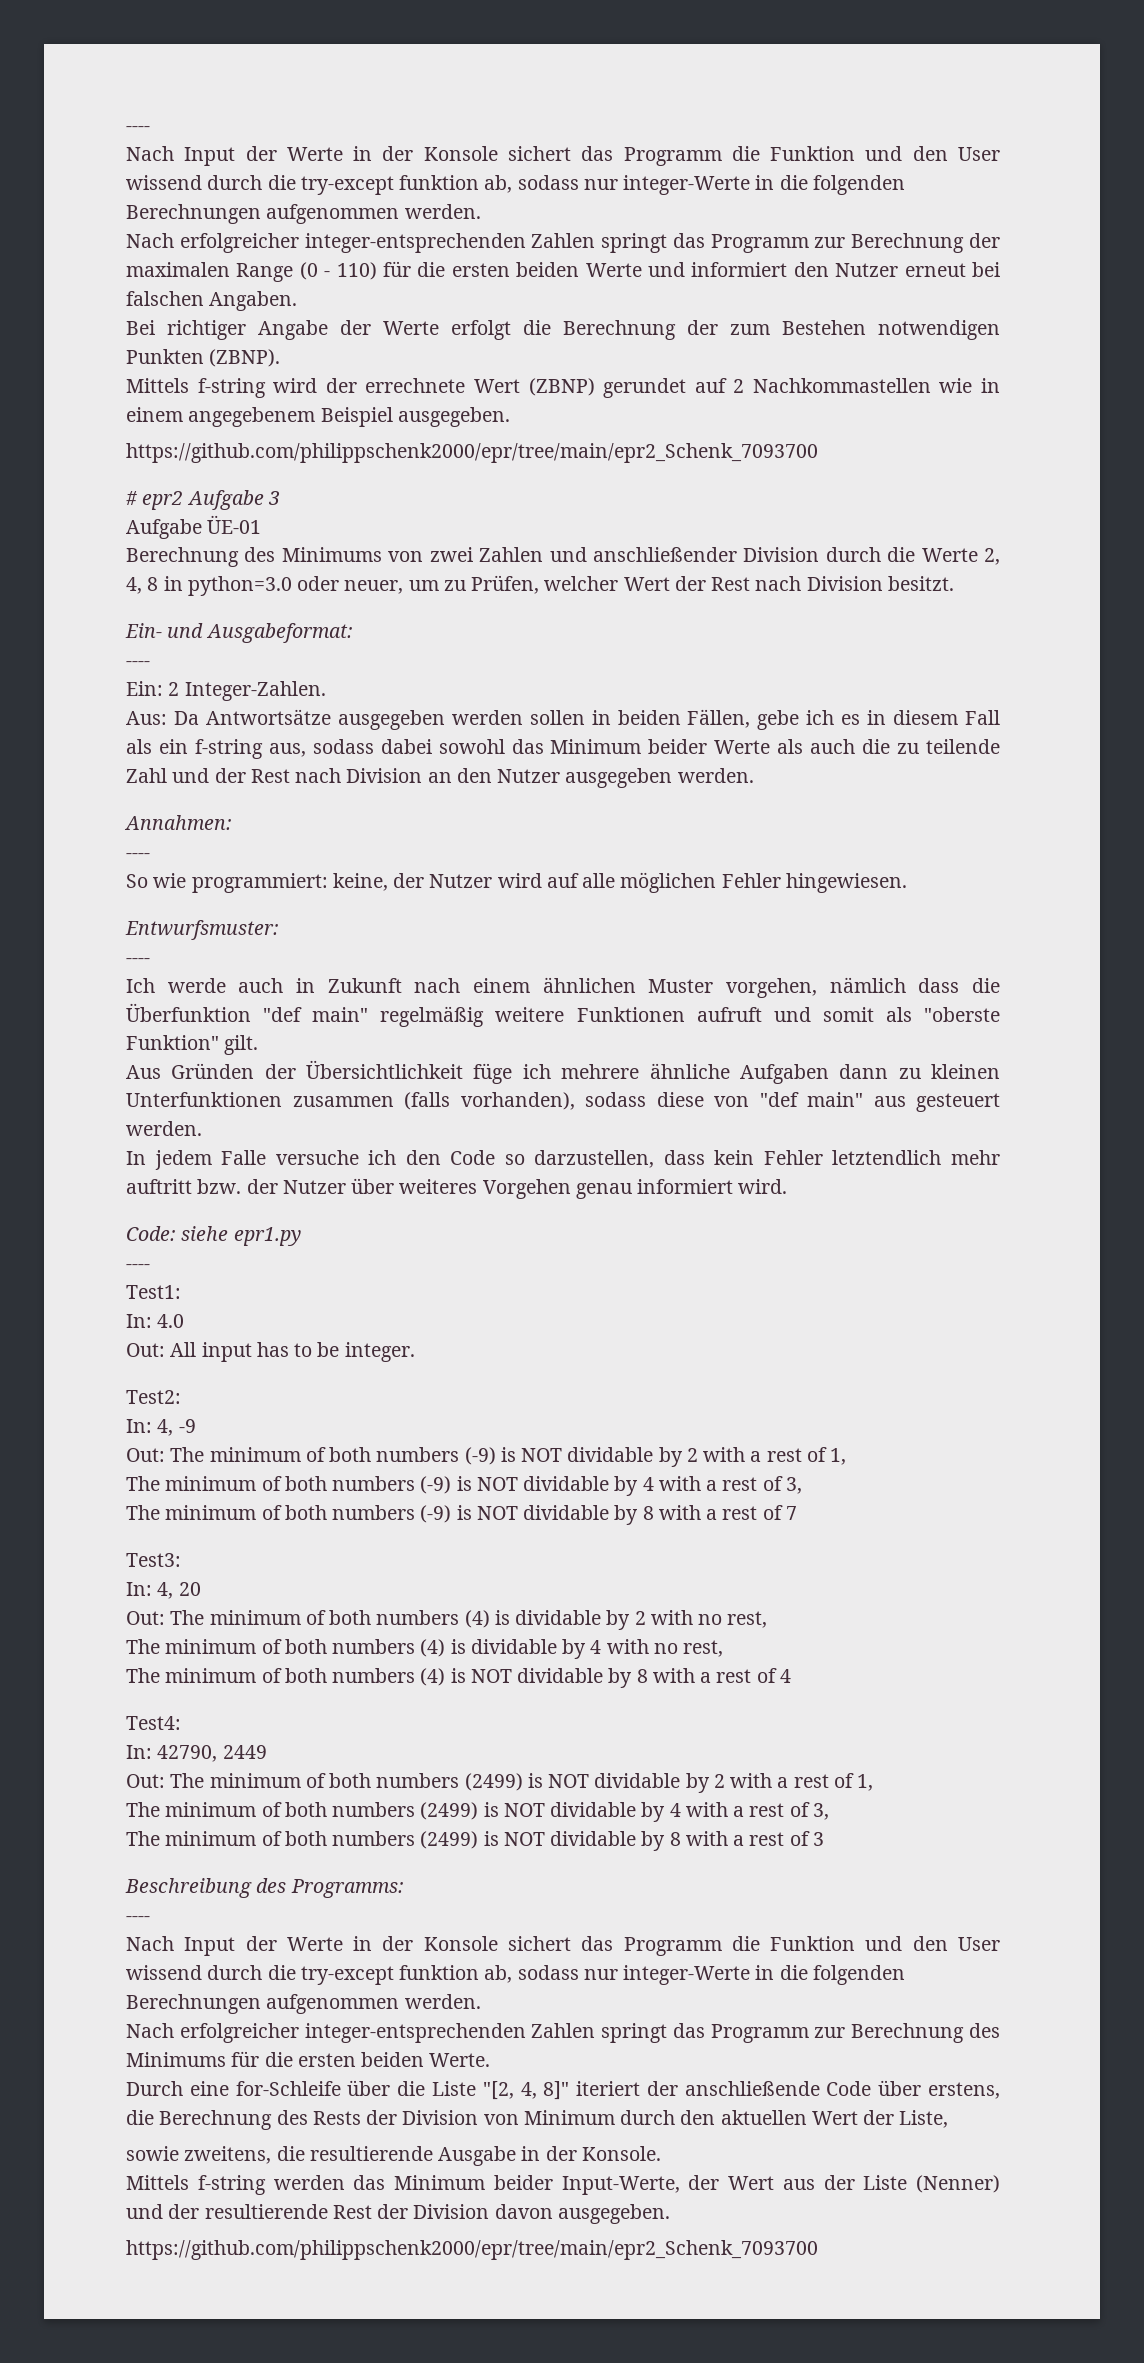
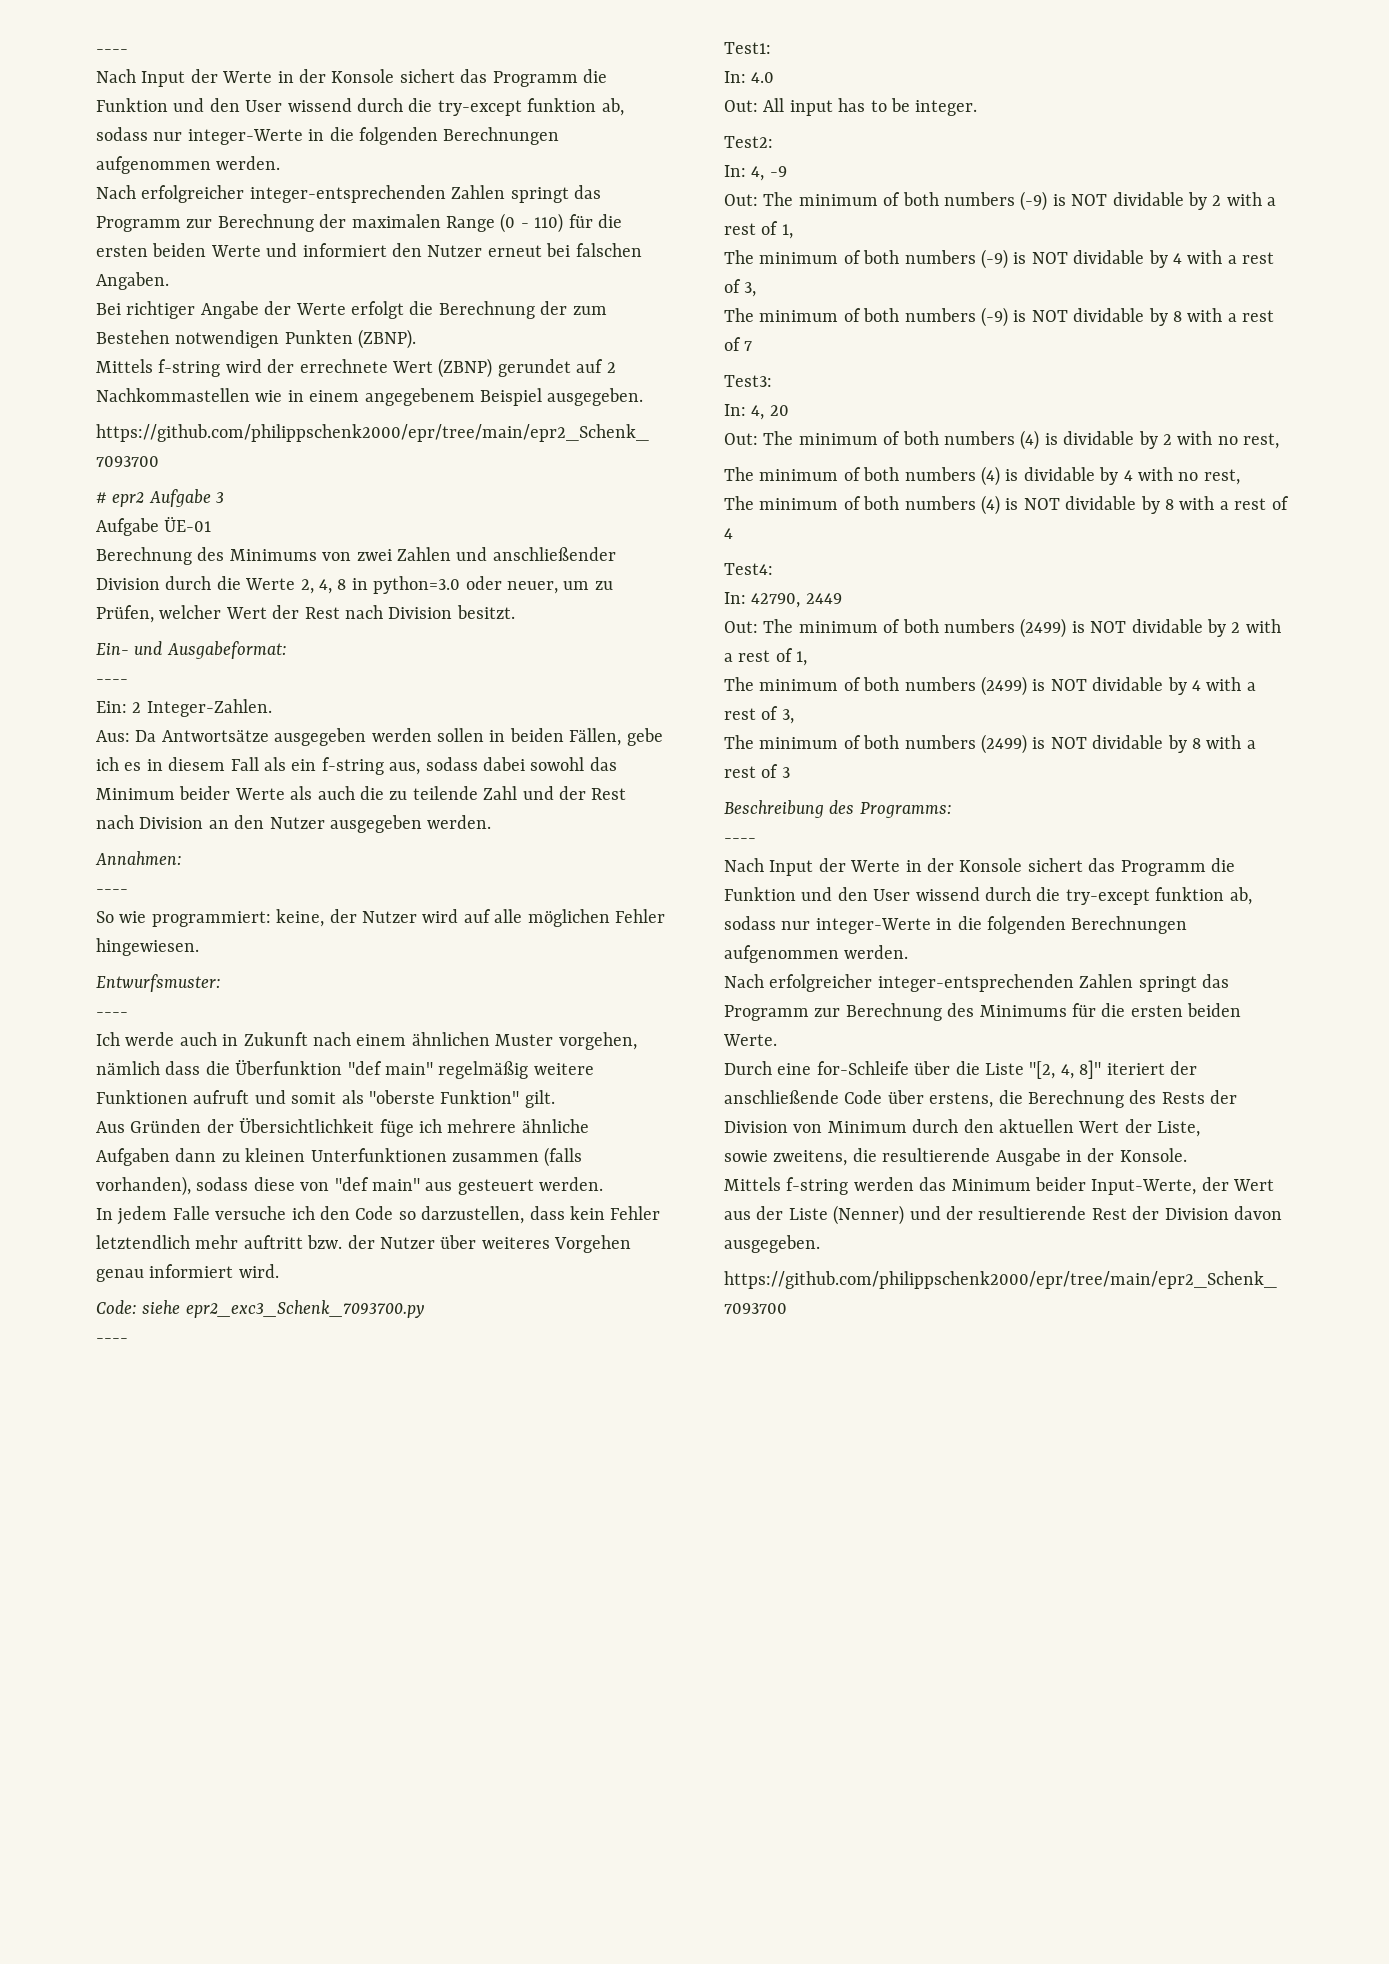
- Code: siehe epr1.py
+ Code: siehe epr2_exc3_Schenk_7093700.py

